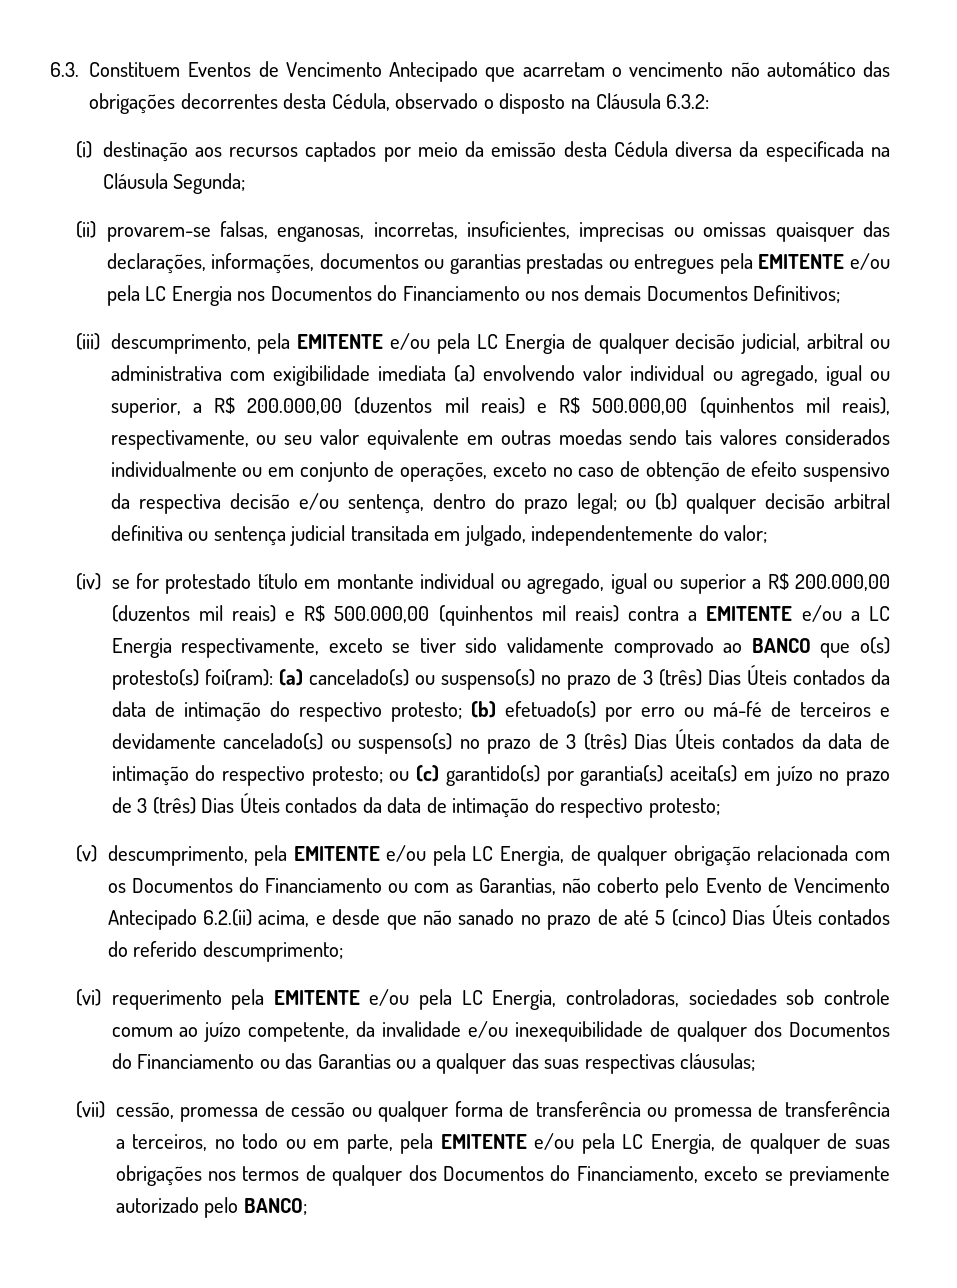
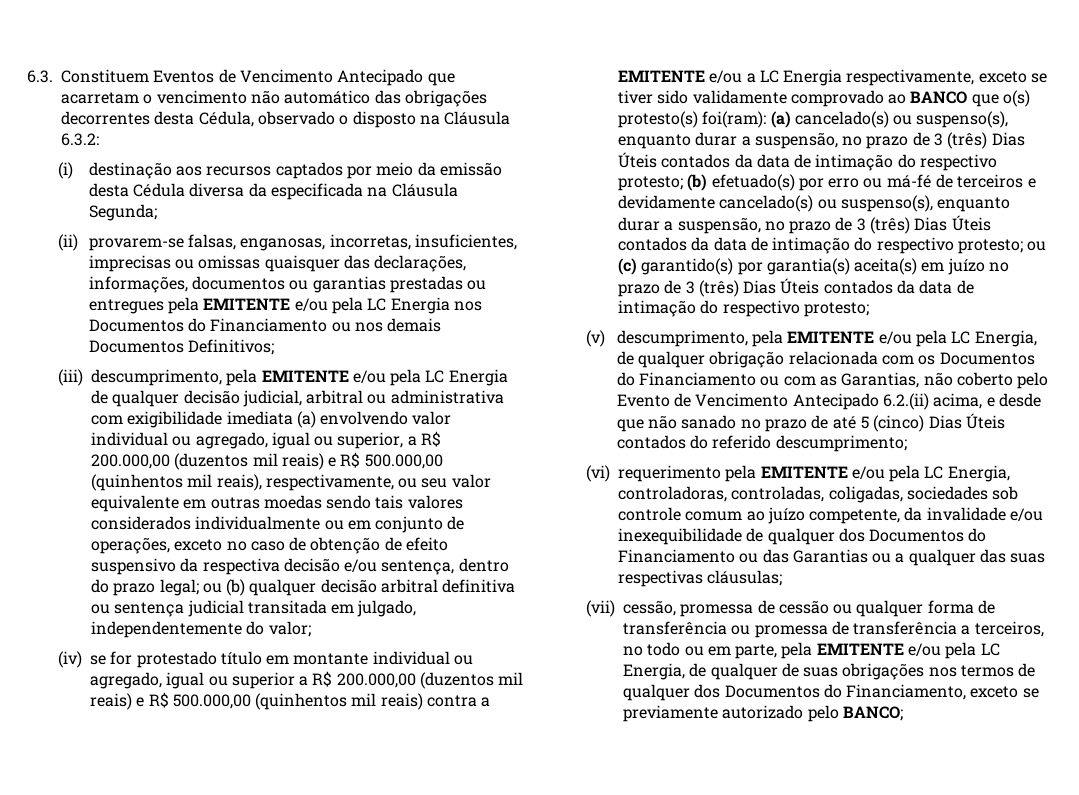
- (a) cancelado(s) ou suspenso(s) no prazo de 3 (três) Dias Úteis contados da data de intimação do respectivo protesto;
+ (a) cancelado(s) ou suspenso(s), enquanto durar a suspensão, no prazo de 3 (três) Dias Úteis contados da data de intimação do respectivo protesto;
- (b) efetuado(s) por erro ou má-fé de terceiros e devidamente cancelado(s) ou suspenso(s) no prazo de 3 (três) Dias Úteis contados da data de intimação do respectivo protesto;
+ (b) efetuado(s) por erro ou má-fé de terceiros e devidamente cancelado(s) ou suspenso(s), enquanto durar a suspensão, no prazo de 3 (três) Dias Úteis contados da data de intimação do respectivo protesto;
- (vi) requerimento pela EMITENTE e/ou pela LC Energia, controladoras, sociedades sob controle comum ao juízo competente, da invalidade e/ou inexequibilidade de qualquer dos Documentos do Financiamento ou das Garantias ou a qualquer das suas respectivas cláusulas;
+ (vi) requerimento pela EMITENTE e/ou pela LC Energia, controladoras, controladas, coligadas, sociedades sob controle comum ao juízo competente, da invalidade e/ou inexequibilidade de qualquer dos Documentos do Financiamento ou das Garantias ou a qualquer das suas respectivas cláusulas;

